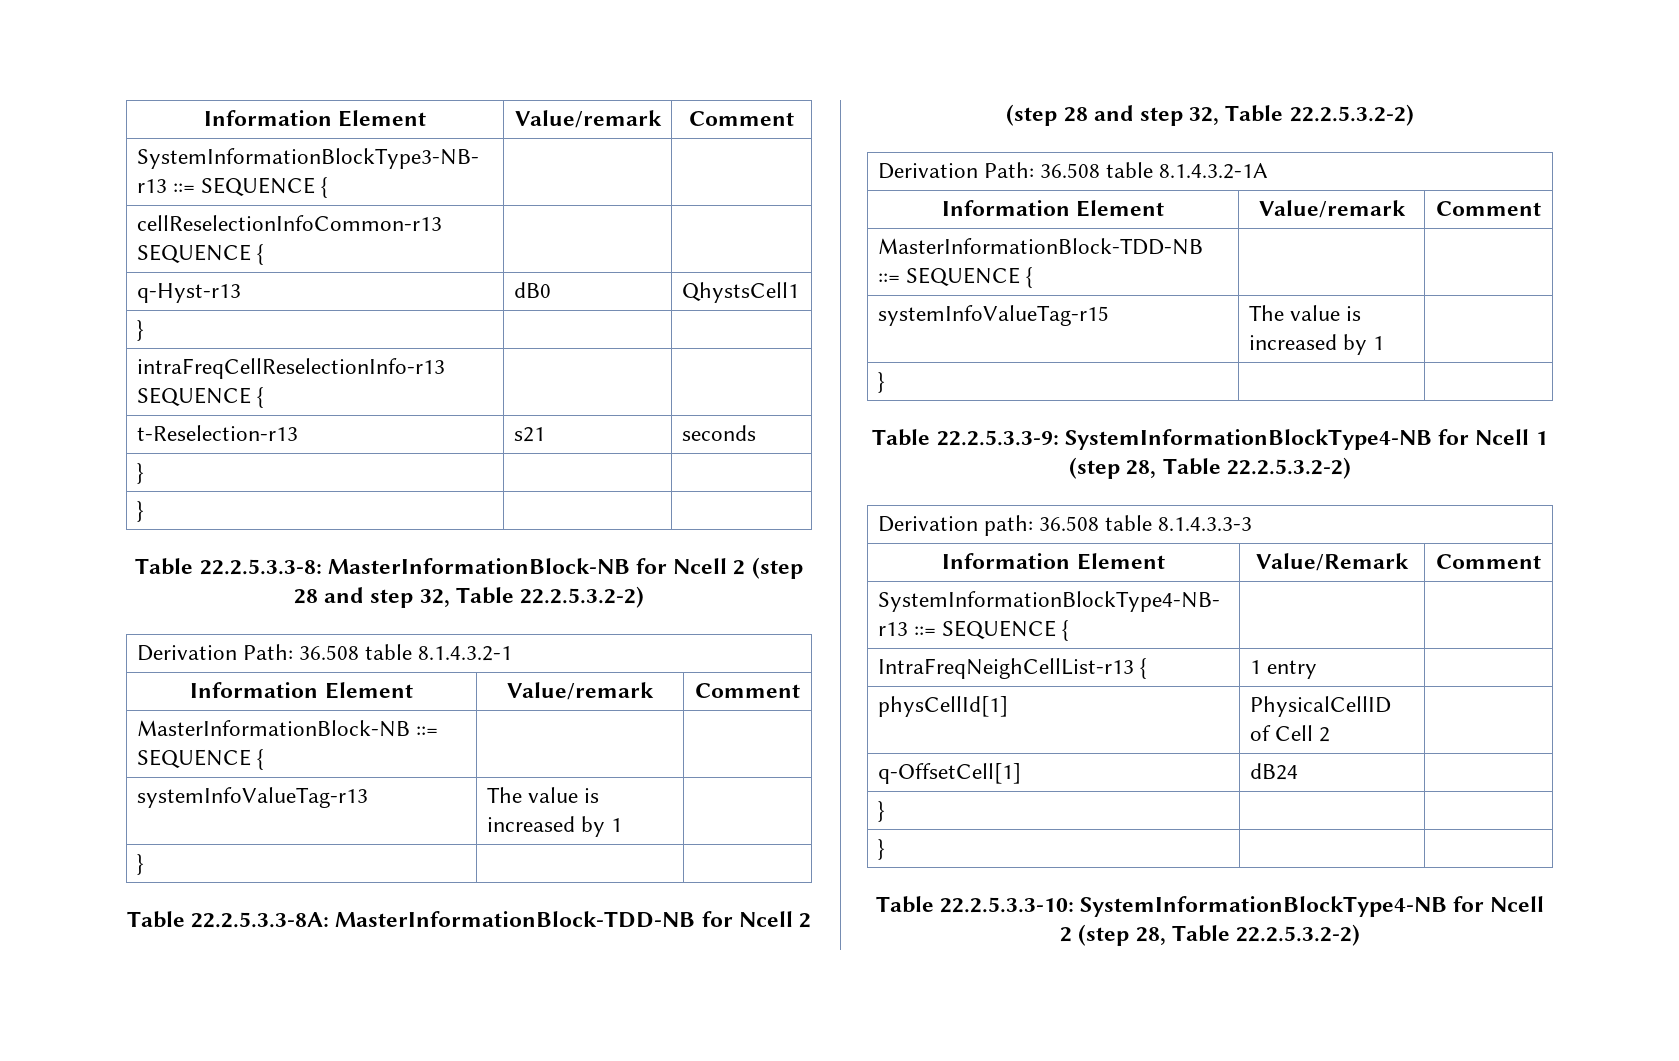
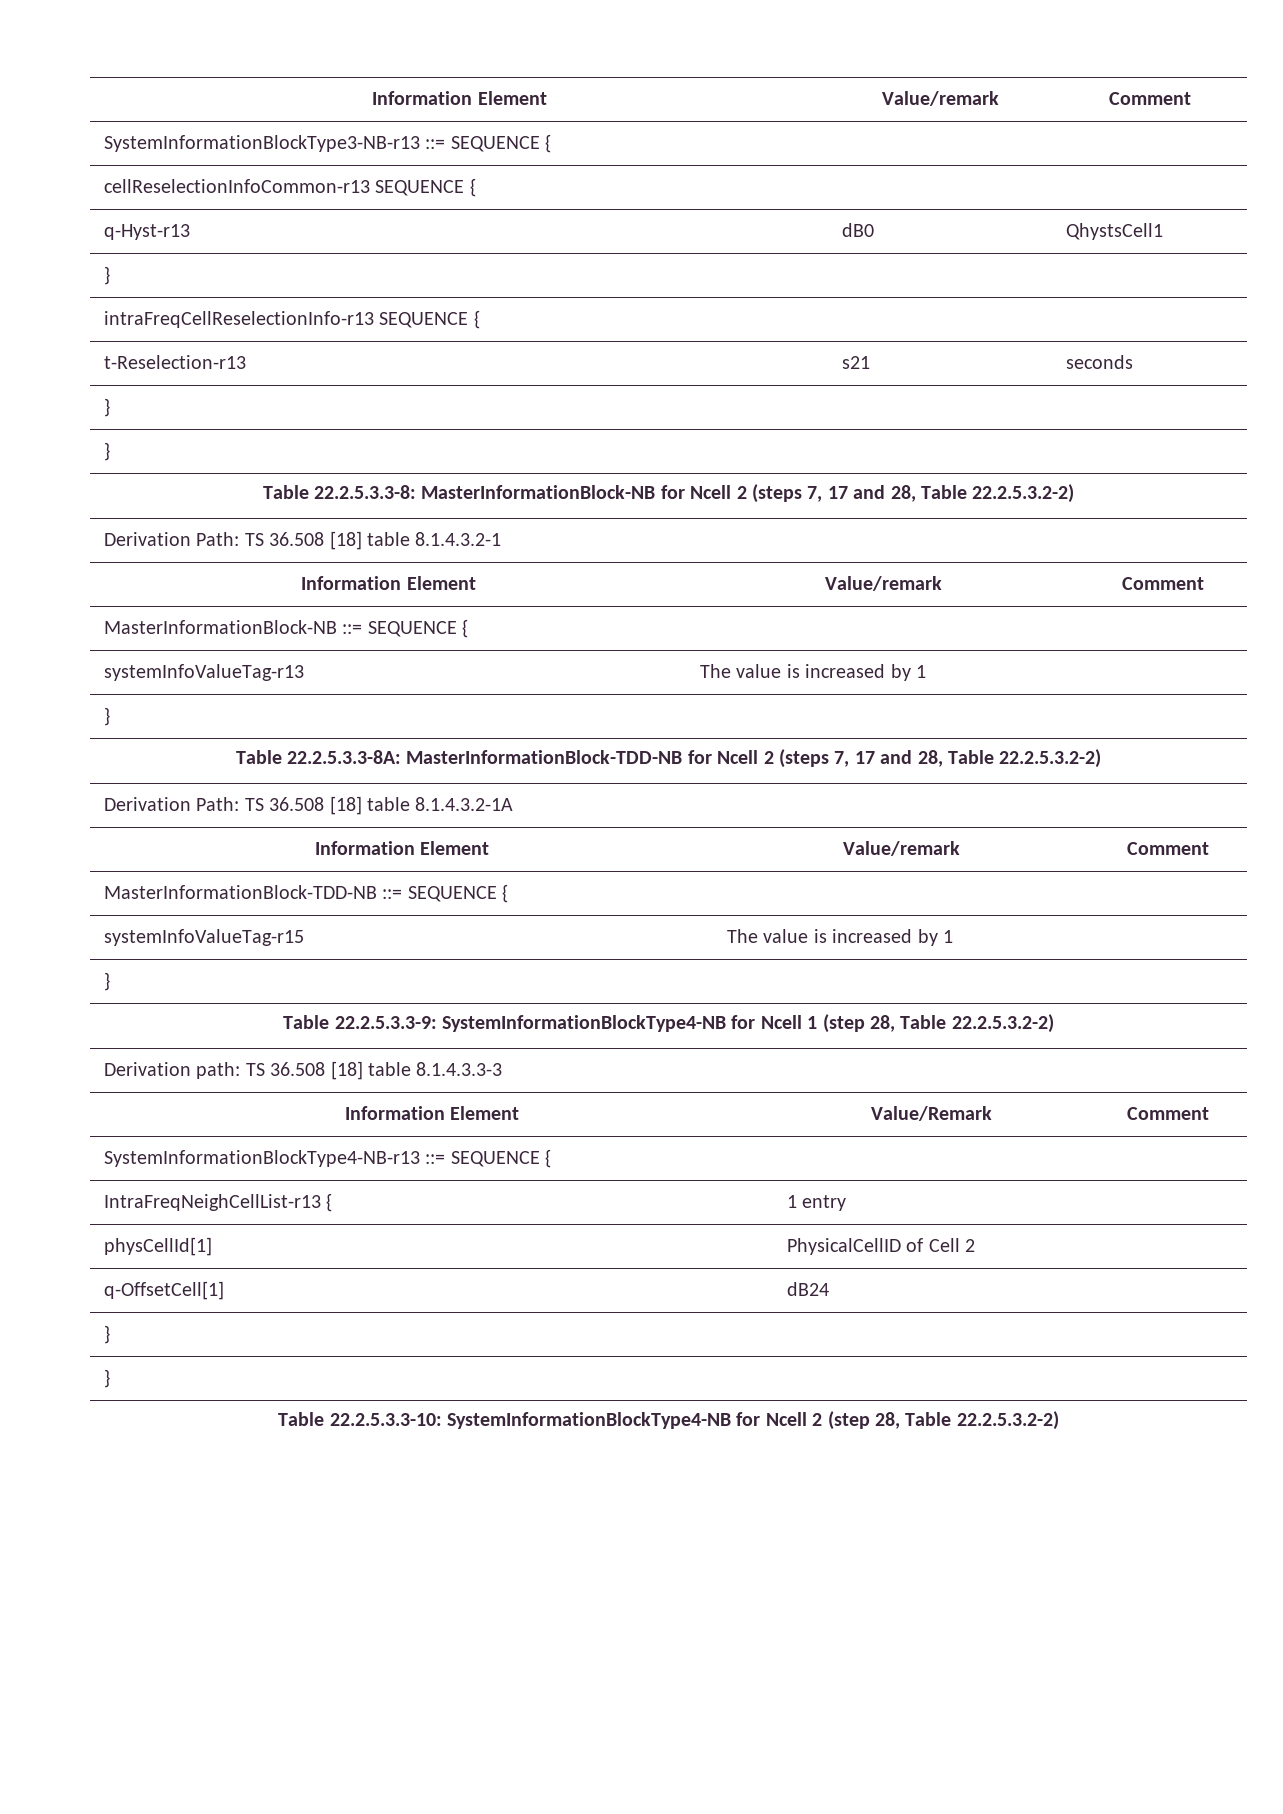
- Table 22.2.5.3.3-8: MasterInformationBlock-NB for Ncell 2 (step 28 and step 32, Table 22.2.5.3.2-2)
- Derivation Path: 36.508 table 8.1.4.3.2-1
+ Table 22.2.5.3.3-8: MasterInformationBlock-NB for Ncell 2 (steps 7, 17 and 28, Table 22.2.5.3.2-2)
+ Derivation Path: TS 36.508 [18] table 8.1.4.3.2-1
- Table 22.2.5.3.3-8A: MasterInformationBlock-TDD-NB for Ncell 2 (step 28 and step 32, Table 22.2.5.3.2-2)
- Derivation Path: 36.508 table 8.1.4.3.2-1A
+ Table 22.2.5.3.3-8A: MasterInformationBlock-TDD-NB for Ncell 2 (steps 7, 17 and 28, Table 22.2.5.3.2-2)
+ Derivation Path: TS 36.508 [18] table 8.1.4.3.2-1A
- Derivation path: 36.508 table 8.1.4.3.3-3
+ Derivation path: TS 36.508 [18] table 8.1.4.3.3-3

